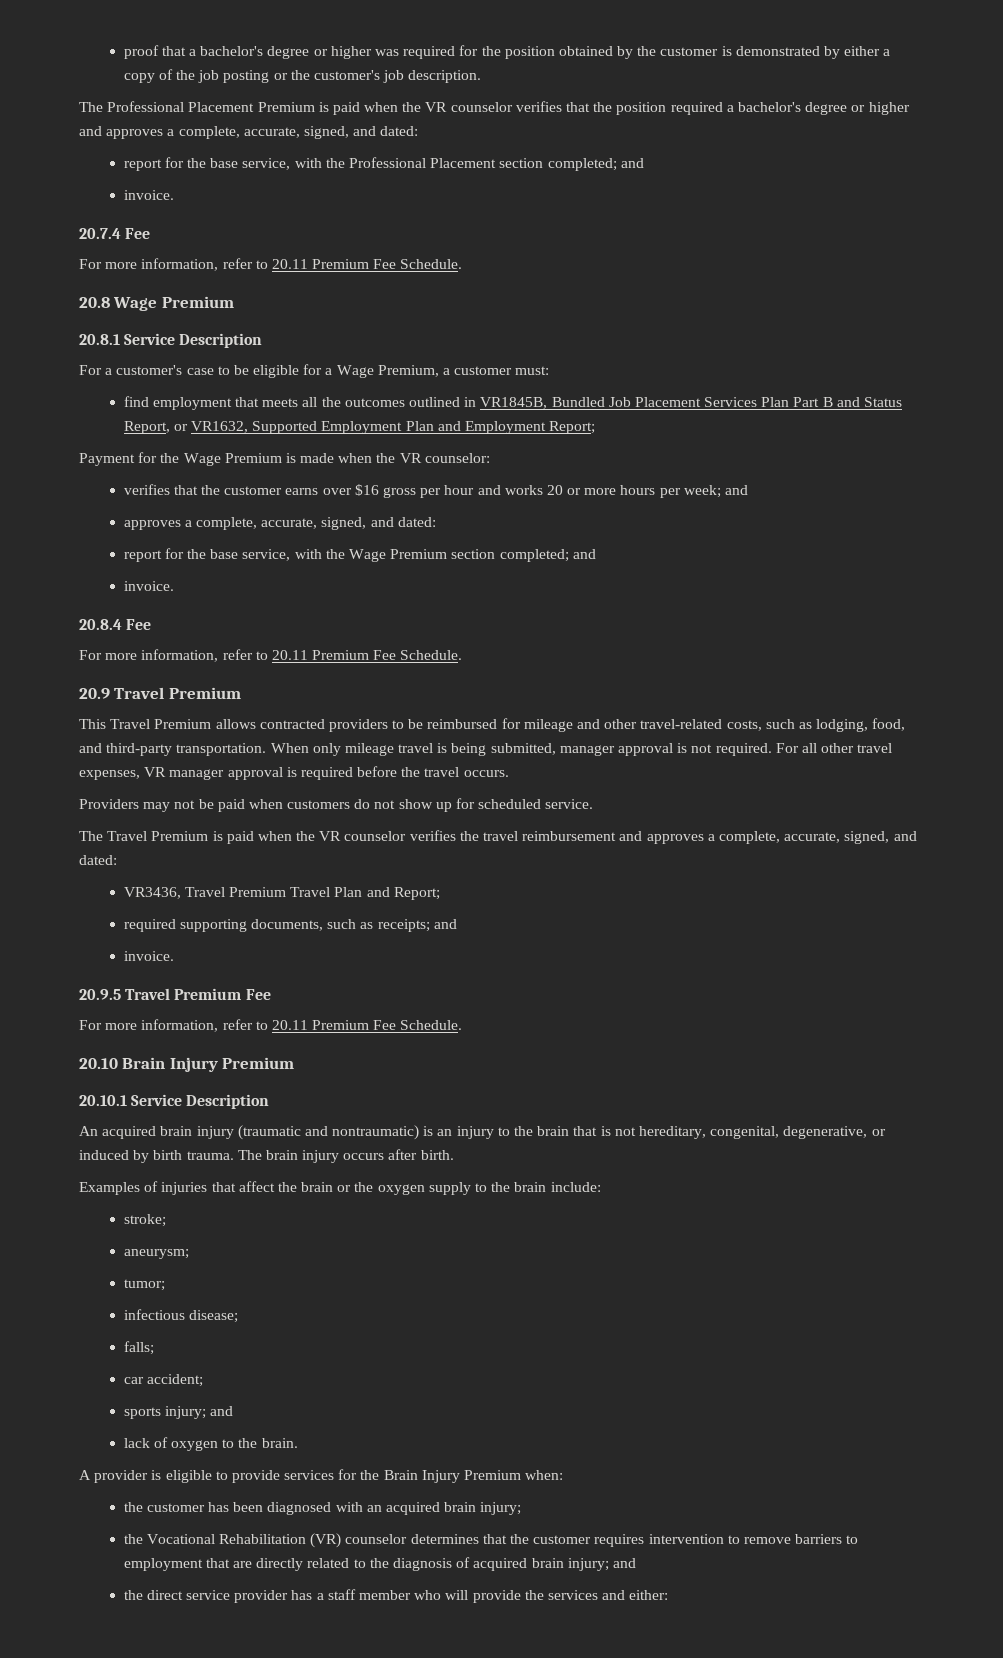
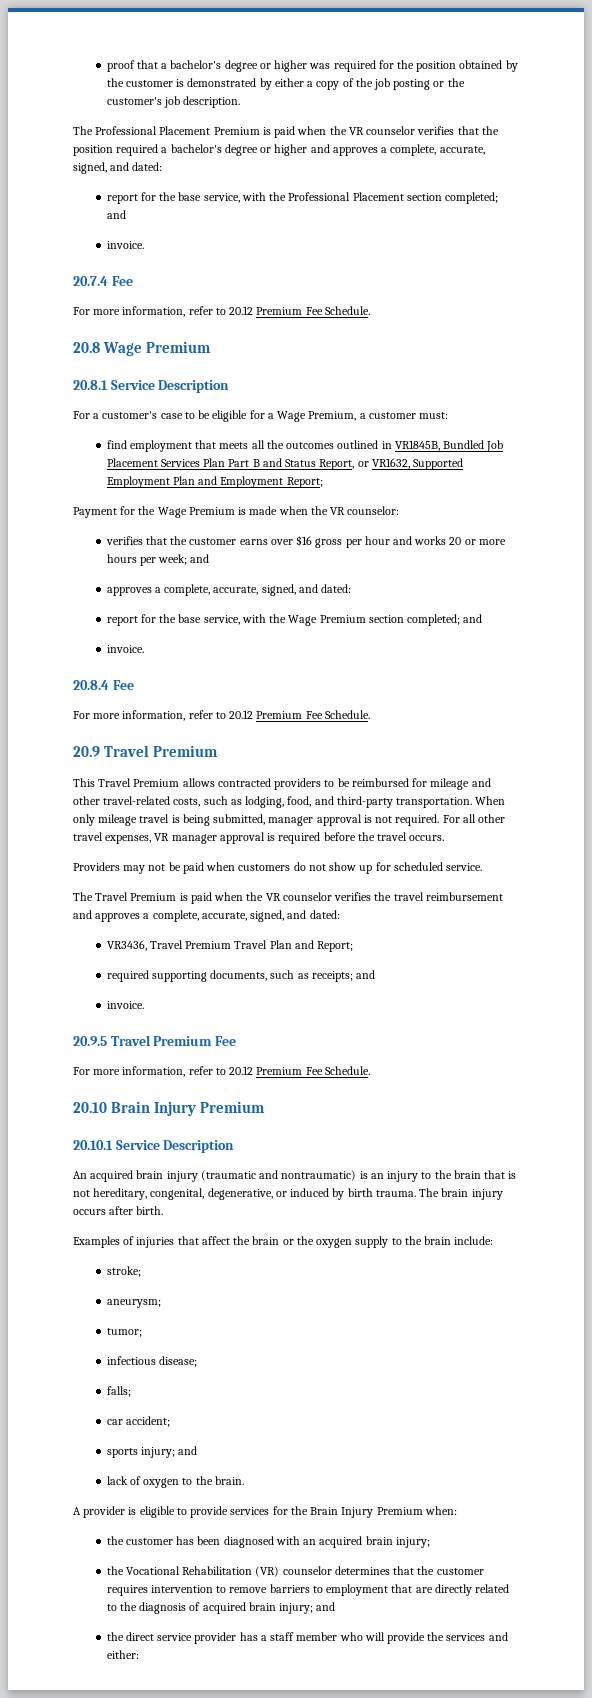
  20.7.4 Fee
- For more information, refer to 20.11 Premium Fee Schedule.
+ For more information, refer to 20.12 Premium Fee Schedule.
  20.8.4 Fee
- For more information, refer to 20.11 Premium Fee Schedule.
+ For more information, refer to 20.12 Premium Fee Schedule.
  20.9.5 Travel Premium Fee
- For more information, refer to 20.11 Premium Fee Schedule.
+ For more information, refer to 20.12 Premium Fee Schedule.

